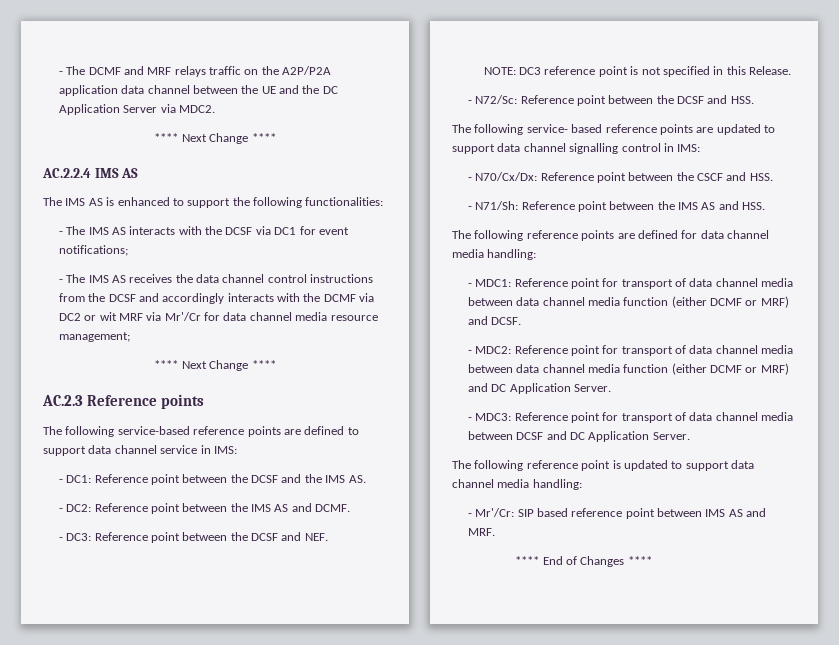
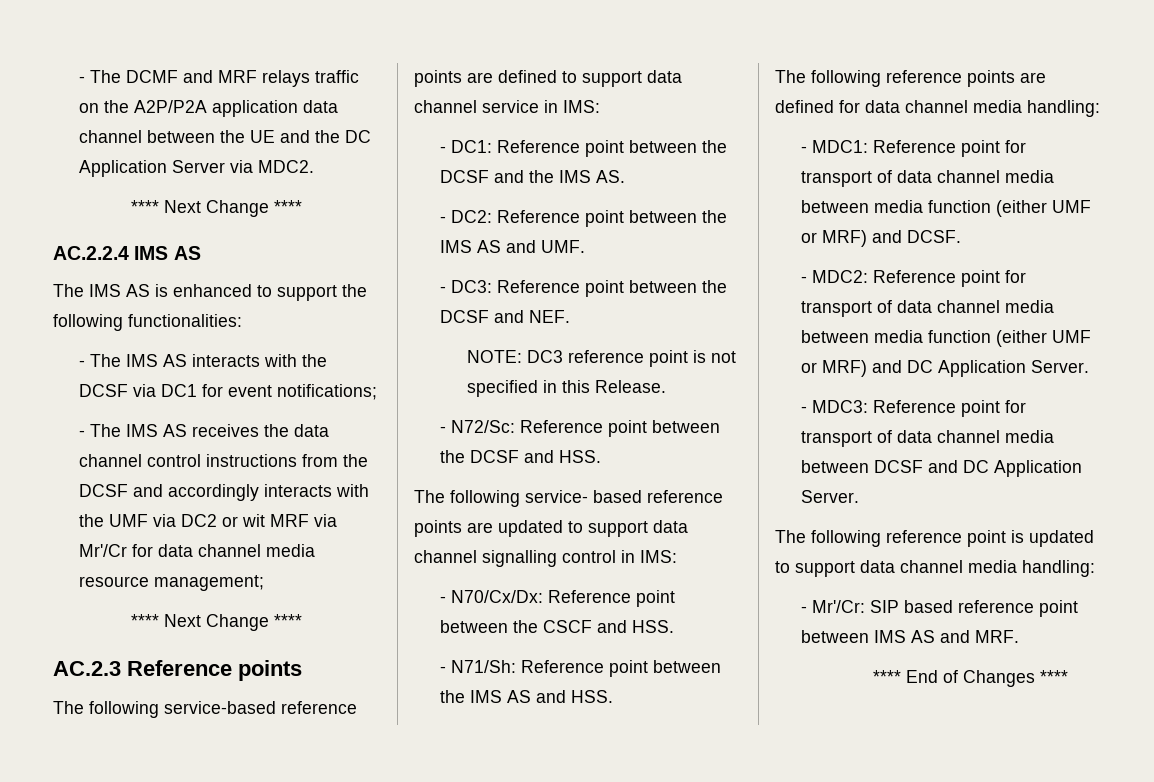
- - The IMS AS receives the data channel control instructions from the DCSF and accordingly interacts with the DCMF via DC2 or wit MRF via Mr'/Cr for data channel media resource management;
+ - The IMS AS receives the data channel control instructions from the DCSF and accordingly interacts with the UMF via DC2 or wit MRF via Mr'/Cr for data channel media resource management;
- - DC2: Reference point between the IMS AS and DCMF.
+ - DC2: Reference point between the IMS AS and UMF.
- - MDC1: Reference point for transport of data channel media between data channel media function (either DCMF or MRF) and DCSF.
+ - MDC1: Reference point for transport of data channel media between media function (either UMF or MRF) and DCSF.
- - MDC2: Reference point for transport of data channel media between data channel media function (either DCMF or MRF) and DC Application Server.
+ - MDC2: Reference point for transport of data channel media between media function (either UMF or MRF) and DC Application Server.

